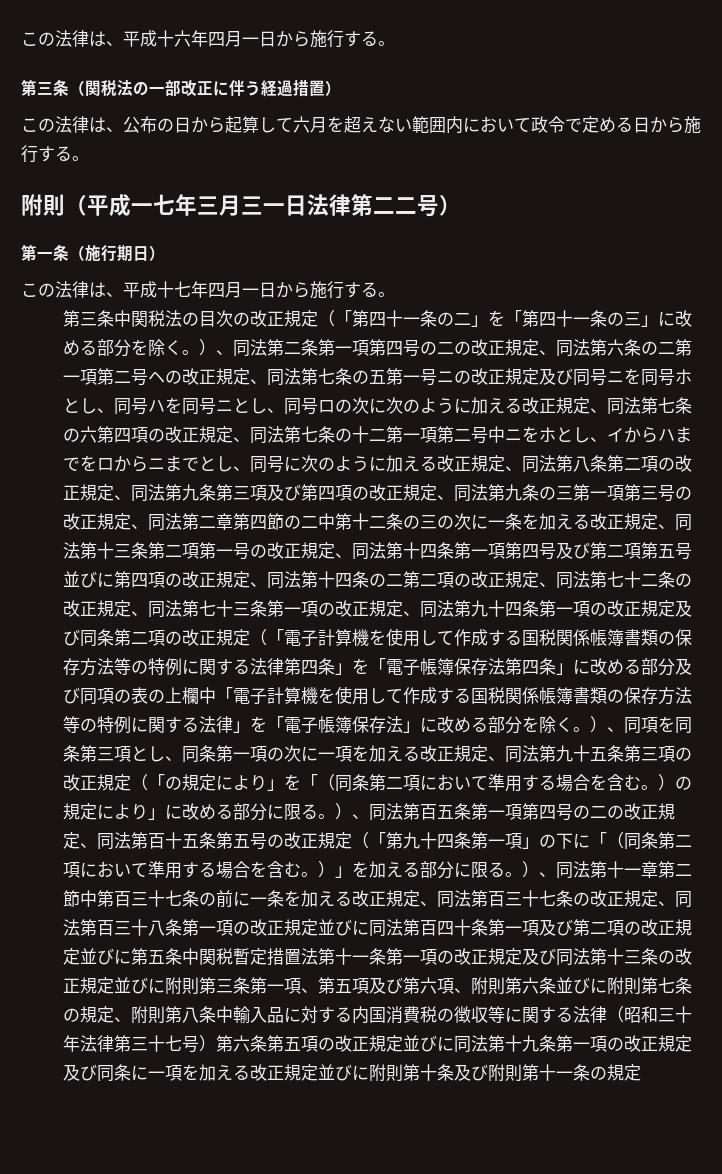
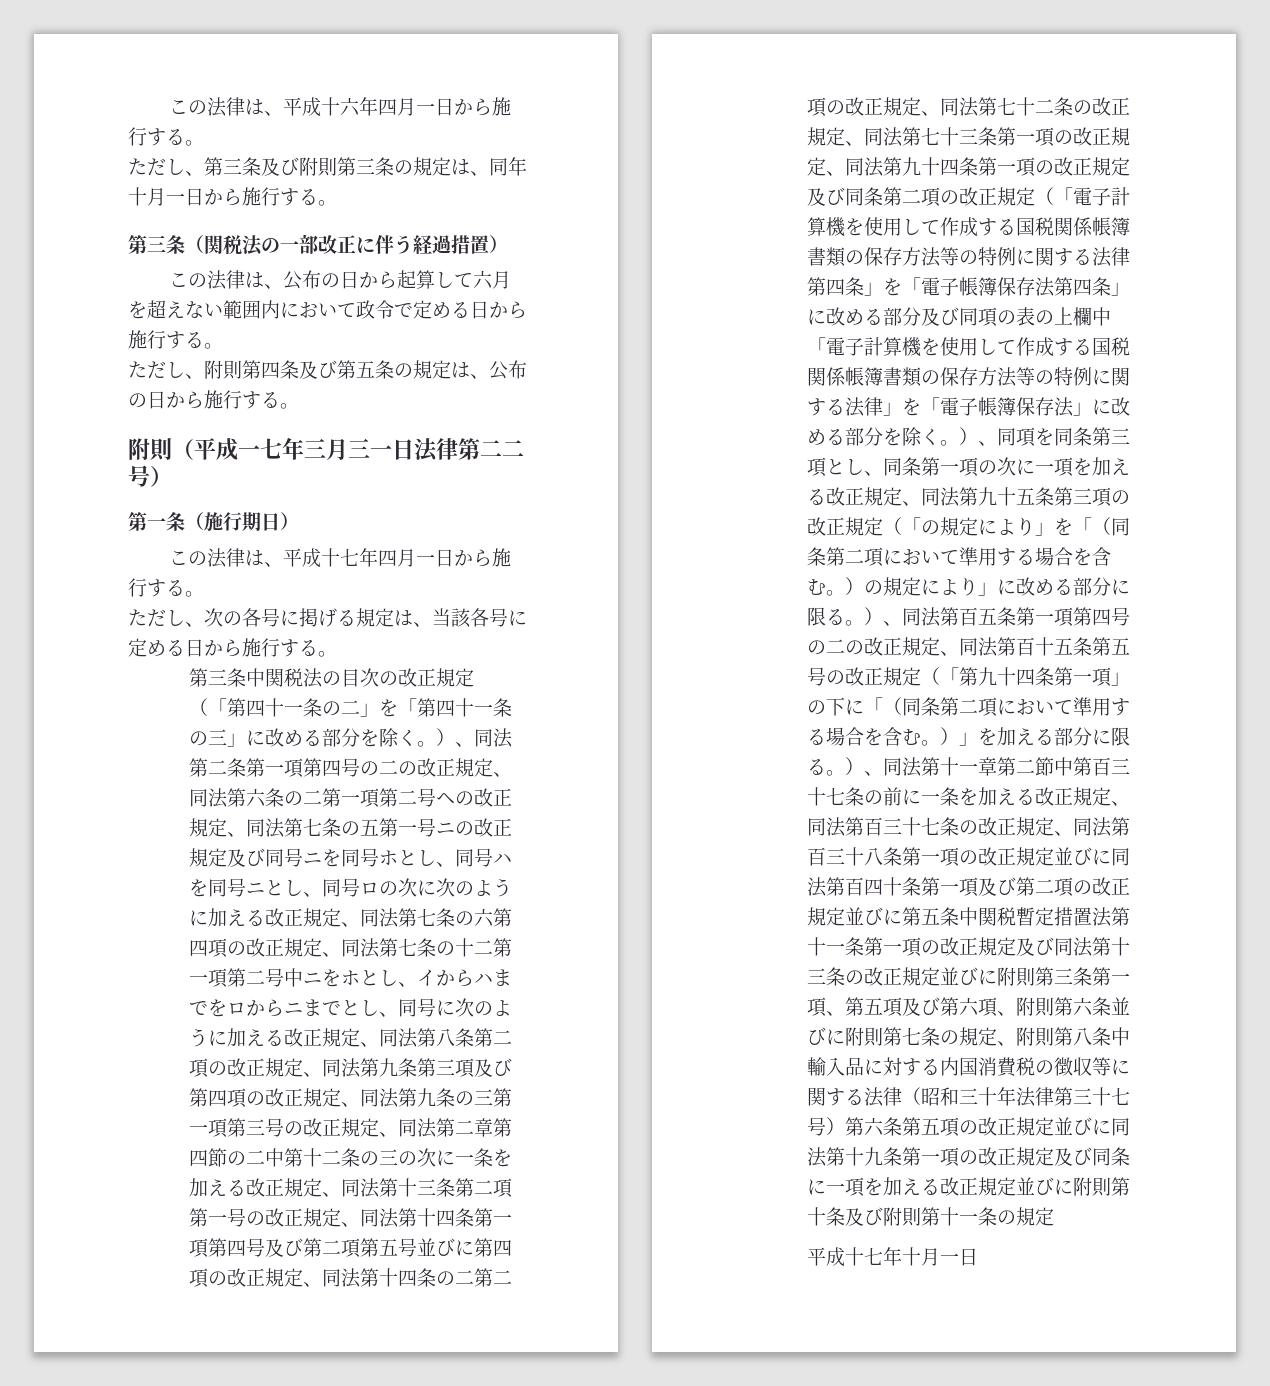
+ ただし、第三条及び附則第三条の規定は、同年十月一日から施行する。
+ ただし、附則第四条及び第五条の規定は、公布の日から施行する。
+ ただし、次の各号に掲げる規定は、当該各号に定める日から施行する。
+ 平成十七年十月一日

